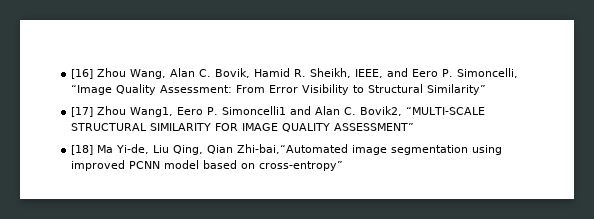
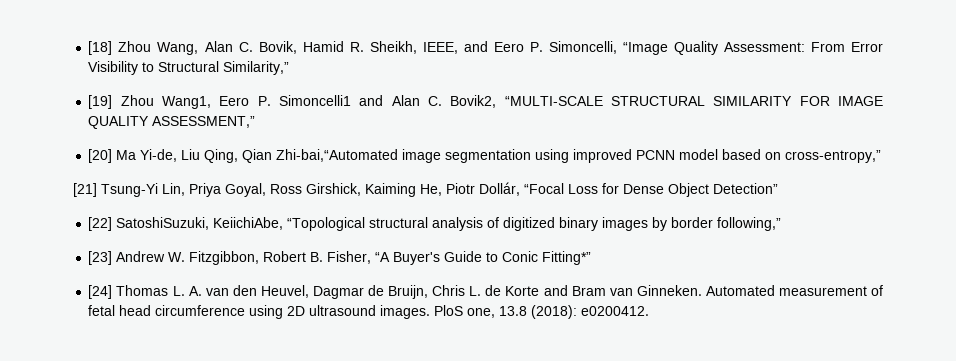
- [16] Zhou Wang, Alan C. Bovik, Hamid R. Sheikh, IEEE, and Eero P. Simoncelli, “Image Quality Assessment: From Error Visibility to Structural Similarity”
- [17] Zhou Wang1, Eero P. Simoncelli1 and Alan C. Bovik2, “MULTI-SCALE STRUCTURAL SIMILARITY FOR IMAGE QUALITY ASSESSMENT”
- [18] Ma Yi-de, Liu Qing, Qian Zhi-bai,“Automated image segmentation using improved PCNN model based on cross-entropy”
+ [18] Zhou Wang, Alan C. Bovik, Hamid R. Sheikh, IEEE, and Eero P. Simoncelli, “Image Quality Assessment: From Error Visibility to Structural Similarity,”
+ [19] Zhou Wang1, Eero P. Simoncelli1 and Alan C. Bovik2, “MULTI-SCALE STRUCTURAL SIMILARITY FOR IMAGE QUALITY ASSESSMENT,”
+ [20] Ma Yi-de, Liu Qing, Qian Zhi-bai,“Automated image segmentation using improved PCNN model based on cross-entropy,”
+ [21] Tsung-Yi Lin, Priya Goyal, Ross Girshick, Kaiming He, Piotr Dollár, “Focal Loss for Dense Object Detection”
+ [22] SatoshiSuzuki, KeiichiAbe, “Topological structural analysis of digitized binary images by border following,”
+ [23] Andrew W. Fitzgibbon, Robert B. Fisher, “A Buyer's Guide to Conic Fitting*”
+ [24] Thomas L. A. van den Heuvel, Dagmar de Bruijn, Chris L. de Korte and Bram van Ginneken. Automated measurement of fetal head circumference using 2D ultrasound images. PloS one, 13.8 (2018): e0200412.

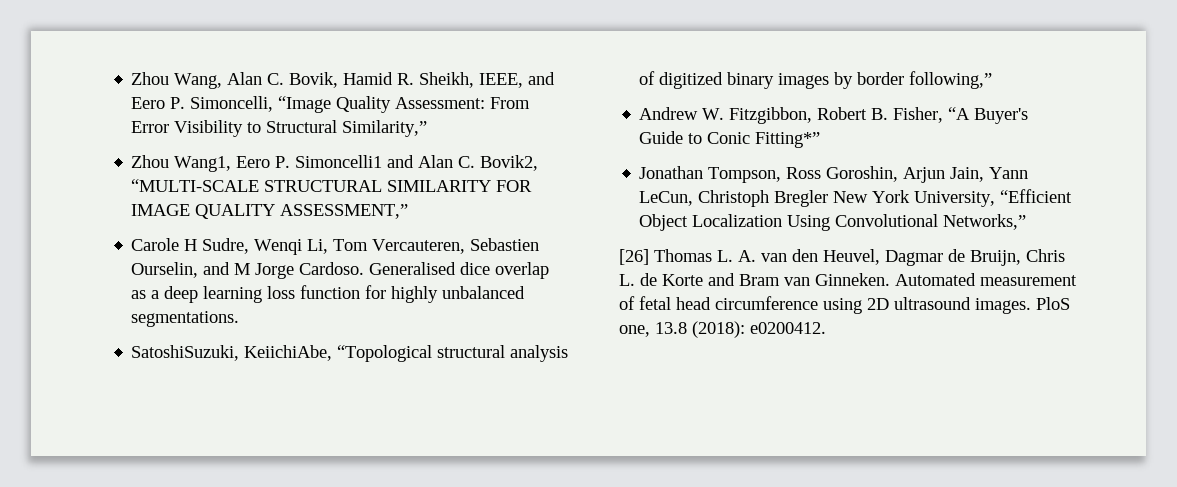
- [18] Zhou Wang, Alan C. Bovik, Hamid R. Sheikh, IEEE, and Eero P. Simoncelli, “Image Quality Assessment: From Error Visibility to Structural Similarity,”
+ Zhou Wang, Alan C. Bovik, Hamid R. Sheikh, IEEE, and Eero P. Simoncelli, “Image Quality Assessment: From Error Visibility to Structural Similarity,”
- [19] Zhou Wang1, Eero P. Simoncelli1 and Alan C. Bovik2, “MULTI-SCALE STRUCTURAL SIMILARITY FOR IMAGE QUALITY ASSESSMENT,”
+ Zhou Wang1, Eero P. Simoncelli1 and Alan C. Bovik2, “MULTI-SCALE STRUCTURAL SIMILARITY FOR IMAGE QUALITY ASSESSMENT,”
- [20] Ma Yi-de, Liu Qing, Qian Zhi-bai,“Automated image segmentation using improved PCNN model based on cross-entropy,”
- [21] Tsung-Yi Lin, Priya Goyal, Ross Girshick, Kaiming He, Piotr Dollár, “Focal Loss for Dense Object Detection”
- [22] SatoshiSuzuki, KeiichiAbe, “Topological structural analysis of digitized binary images by border following,”
+ Carole H Sudre, Wenqi Li, Tom Vercauteren, Sebastien Ourselin, and M Jorge Cardoso. Generalised dice overlap as a deep learning loss function for highly unbalanced segmentations.
+ SatoshiSuzuki, KeiichiAbe, “Topological structural analysis of digitized binary images by border following,”
- [23] Andrew W. Fitzgibbon, Robert B. Fisher, “A Buyer's Guide to Conic Fitting*”
+ Andrew W. Fitzgibbon, Robert B. Fisher, “A Buyer's Guide to Conic Fitting*”
- [24] Thomas L. A. van den Heuvel, Dagmar de Bruijn, Chris L. de Korte and Bram van Ginneken.
+ Jonathan Tompson, Ross Goroshin, Arjun Jain, Yann LeCun, Christoph Bregler New York University, “Efficient Object Localization Using Convolutional Networks,”
+ [26] Thomas L. A. van den Heuvel, Dagmar de Bruijn, Chris L. de Korte and Bram van Ginneken.

